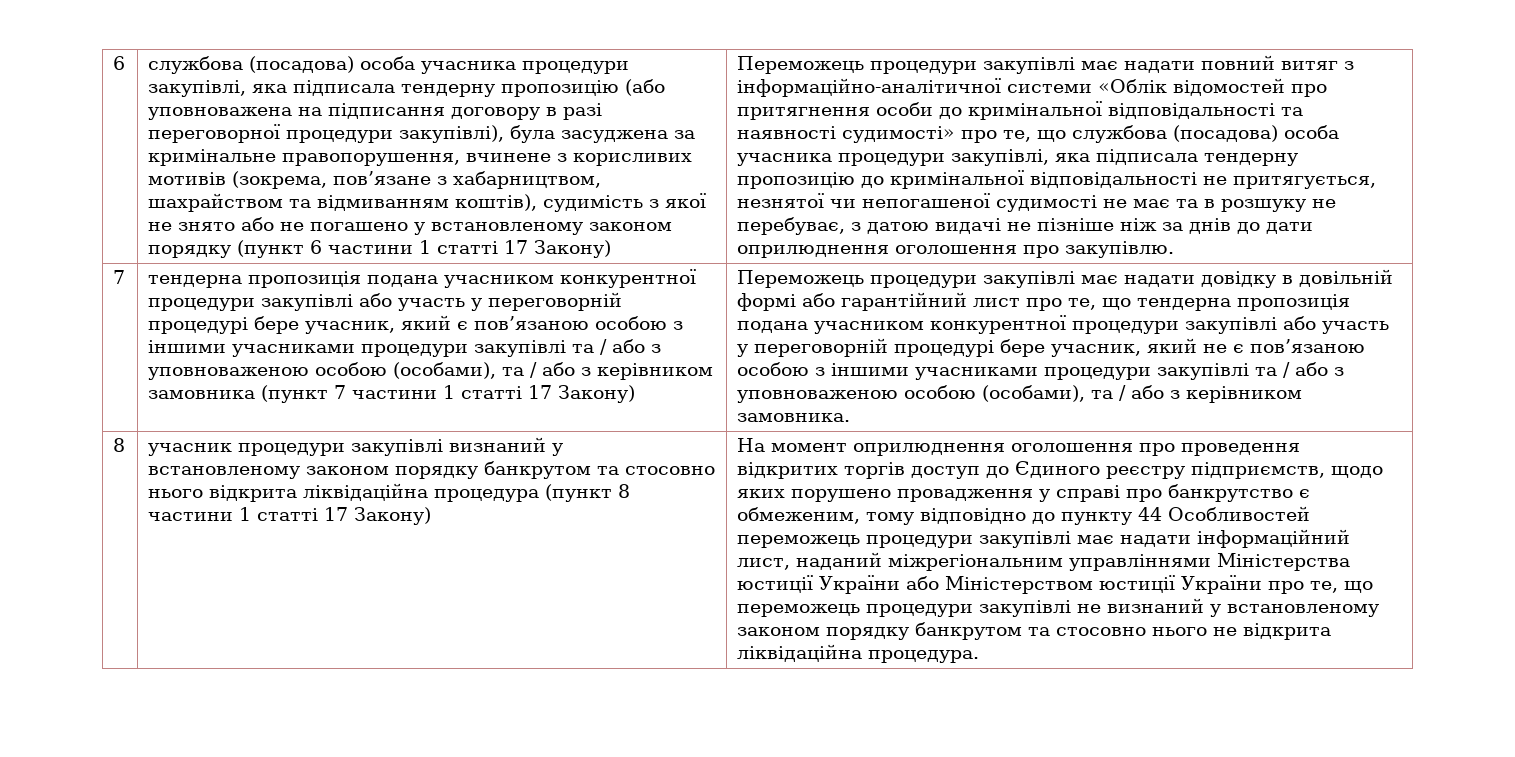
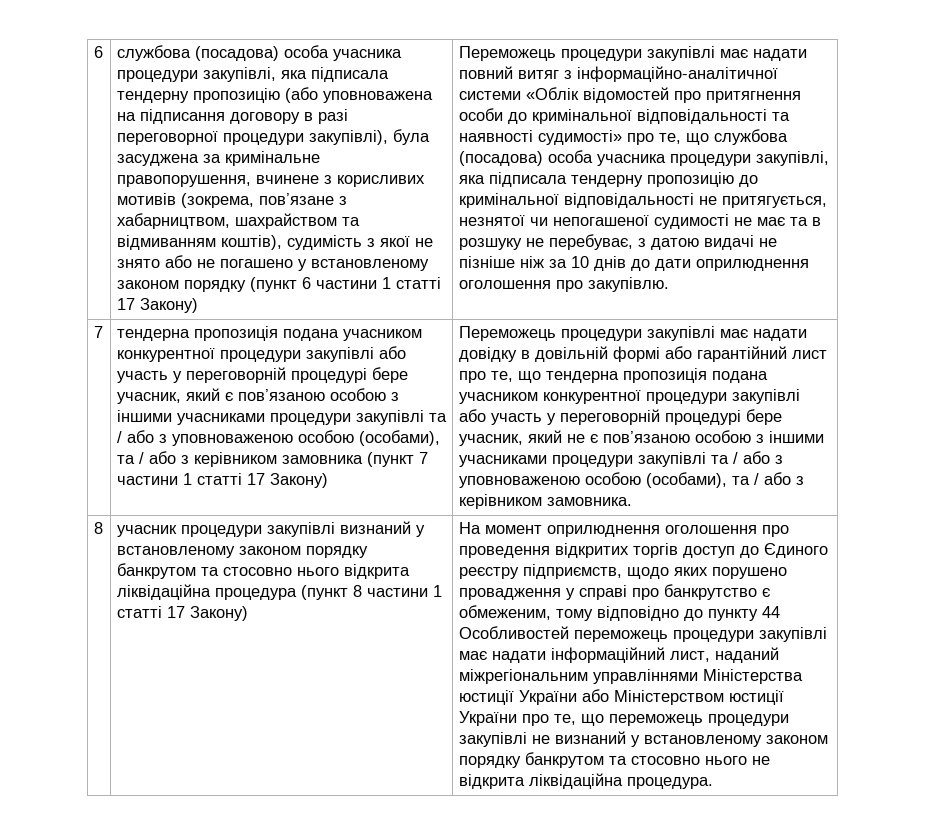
- Переможець процедури закупівлі має надати повний витяг з інформаційно-аналітичної системи «Облік відомостей про притягнення особи до кримінальної відповідальності та наявності судимості» про те, що службова (посадова) особа учасника процедури закупівлі, яка підписала тендерну пропозицію до кримінальної відповідальності не притягується, незнятої чи непогашеної судимості не має та в розшуку не перебуває, з датою видачі не пізніше ніж за днів до дати оприлюднення оголошення про закупівлю.
+ Переможець процедури закупівлі має надати повний витяг з інформаційно-аналітичної системи «Облік відомостей про притягнення особи до кримінальної відповідальності та наявності судимості» про те, що службова (посадова) особа учасника процедури закупівлі, яка підписала тендерну пропозицію до кримінальної відповідальності не притягується, незнятої чи непогашеної судимості не має та в розшуку не перебуває, з датою видачі не пізніше ніж за 10 днів до дати оприлюднення оголошення про закупівлю.

